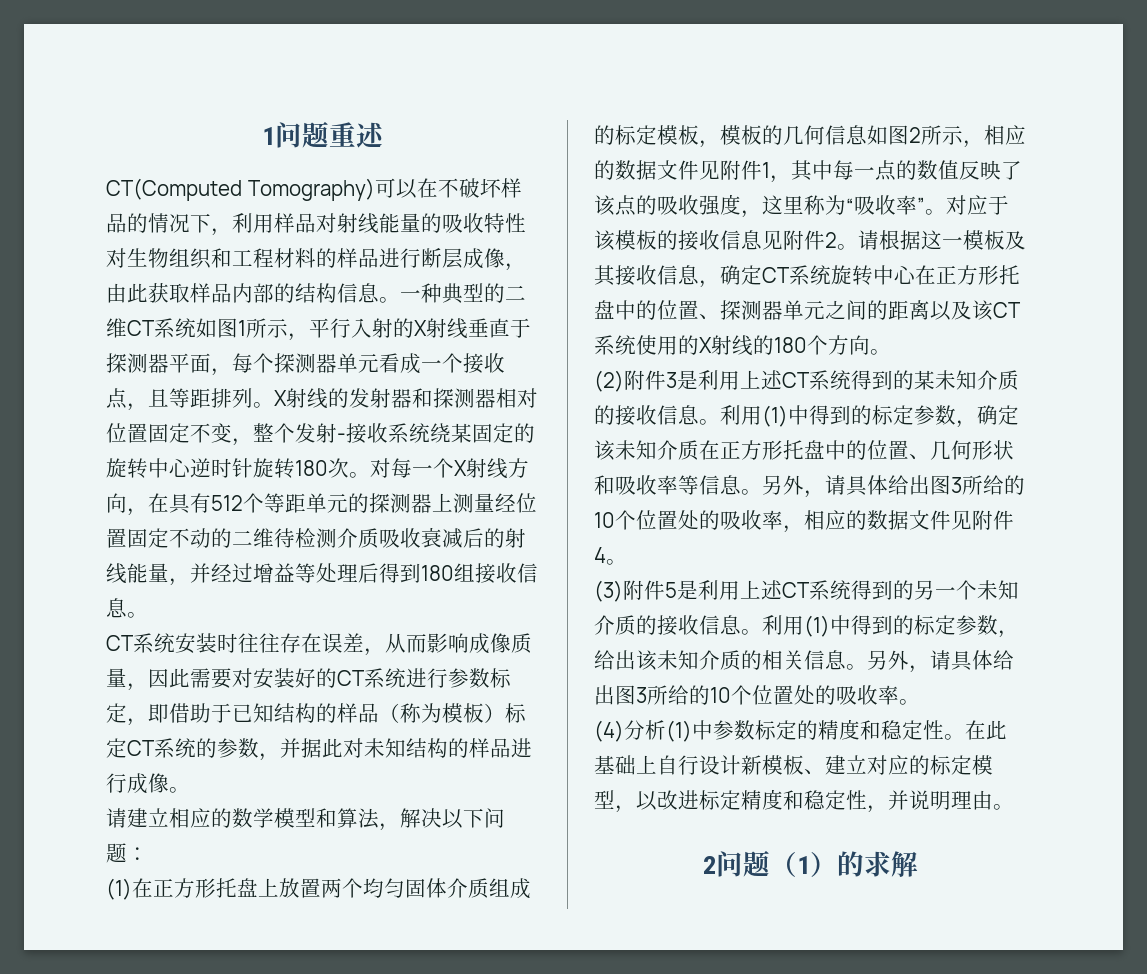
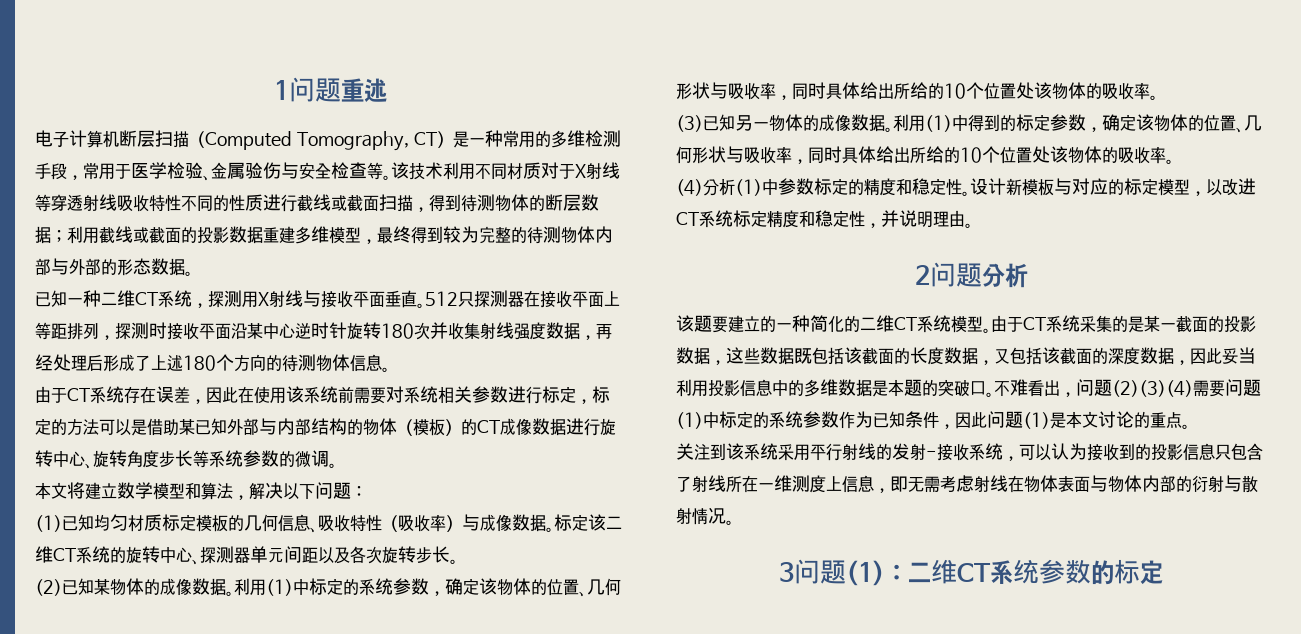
- CT(Computed Tomography)可以在不破坏样品的情况下，利用样品对射线能量的吸收特性对生物组织和工程材料的样品进行断层成像，由此获取样品内部的结构信息。一种典型的二维CT系统如图1所示，平行入射的X射线垂直于探测器平面，每个探测器单元看成一个接收点，且等距排列。X射线的发射器和探测器相对位置固定不变，整个发射-接收系统绕某固定的旋转中心逆时针旋转180次。对每一个X射线方向，在具有512个等距单元的探测器上测量经位置固定不动的二维待检测介质吸收衰减后的射线能量，并经过增益等处理后得到180组接收信息。
+ 电子计算机断层扫描（Computed Tomography, CT）是一种常用的多维检测手段，常用于医学检验、金属验伤与安全检查等。该技术利用不同材质对于X射线等穿透射线吸收特性不同的性质进行截线或截面扫描，得到待测物体的断层数据；利用截线或截面的投影数据重建多维模型，最终得到较为完整的待测物体内部与外部的形态数据。
+ 已知一种二维CT系统，探测用X射线与接收平面垂直。512只探测器在接收平面上等距排列，探测时接收平面沿某中心逆时针旋转180次并收集射线强度数据，再经处理后形成了上述180个方向的待测物体信息。
- CT系统安装时往往存在误差，从而影响成像质量，因此需要对安装好的CT系统进行参数标定，即借助于已知结构的样品（称为模板）标定CT系统的参数，并据此对未知结构的样品进行成像。
- 请建立相应的数学模型和算法，解决以下问题：
+ 由于CT系统存在误差，因此在使用该系统前需要对系统相关参数进行标定，标定的方法可以是借助某已知外部与内部结构的物体（模板）的CT成像数据进行旋转中心、旋转角度步长等系统参数的微调。
+ 本文将建立数学模型和算法，解决以下问题：
- (1)在正方形托盘上放置两个均匀固体介质组成的标定模板，模板的几何信息如图2所示，相应的数据文件见附件1，其中每一点的数值反映了该点的吸收强度，这里称为“吸收率”。对应于该模板的接收信息见附件2。请根据这一模板及其接收信息，确定CT系统旋转中心在正方形托盘中的位置、探测器单元之间的距离以及该CT系统使用的X射线的180个方向。
- (2)附件3是利用上述CT系统得到的某未知介质的接收信息。
+ (1)已知均匀材质标定模板的几何信息、吸收特性（吸收率）与成像数据。标定该二维CT系统的旋转中心、探测器单元间距以及各次旋转步长。
+ (2)已知某物体的成像数据。利用(1)中标定的系统参数，确定该物体的位置、几何形状与吸收率，同时具体给出所给的10个位置处该物体的吸收率。
+ (3)已知另一物体的成像数据。
- 利用(1)中得到的标定参数，确定该未知介质在正方形托盘中的位置、几何形状和吸收率等信息。另外，请具体给出图3所给的10个位置处的吸收率，相应的数据文件见附件4。
- (3)附件5是利用上述CT系统得到的另一个未知介质的接收信息。利用(1)中得到的标定参数，给出该未知介质的相关信息。另外，请具体给出图3所给的10个位置处的吸收率。
+ 利用(1)中得到的标定参数，确定该物体的位置、几何形状与吸收率，同时具体给出所给的10个位置处该物体的吸收率。
- 在此基础上自行设计新模板、建立对应的标定模型，以改进标定精度和稳定性，并说明理由。
+ 设计新模板与对应的标定模型，以改进CT系统标定精度和稳定性，并说明理由。
- 2问题（1）的求解
+ 2问题分析
+ 该题要建立的一种简化的二维CT系统模型。由于CT系统采集的是某一截面的投影数据，这些数据既包括该截面的长度数据，又包括该截面的深度数据，因此妥当利用投影信息中的多维数据是本题的突破口。不难看出，问题(2)(3)(4)需要问题(1)中标定的系统参数作为已知条件，因此问题(1)是本文讨论的重点。
+ 关注到该系统采用平行射线的发射-接收系统，可以认为接收到的投影信息只包含了射线所在一维测度上信息，即无需考虑射线在物体表面与物体内部的衍射与散射情况。
+ 3问题(1)：二维CT系统参数的标定

